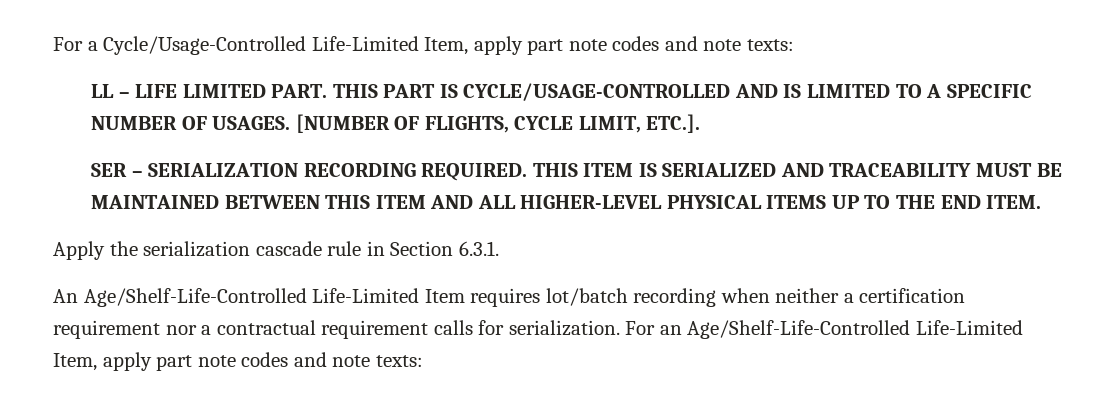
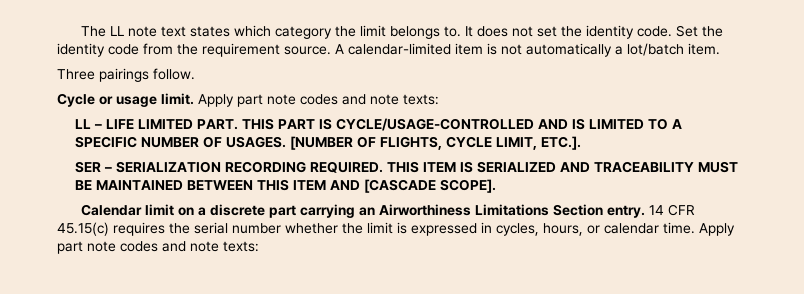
- For a Cycle/Usage-Controlled Life-Limited Item, apply part note codes and note texts:
+ The LL note text states which category the limit belongs to. It does not set the identity code. Set the identity code from the requirement source. A calendar-limited item is not automatically a lot/batch item.
+ Three pairings follow.
+ Cycle or usage limit. Apply part note codes and note texts:
- THIS ITEM IS SERIALIZED AND TRACEABILITY MUST BE MAINTAINED BETWEEN THIS ITEM AND ALL HIGHER-LEVEL PHYSICAL ITEMS UP TO THE END ITEM.
- Apply the serialization cascade rule in Section 6.3.1.
- An Age/Shelf-Life-Controlled Life-Limited Item requires lot/batch recording when neither a certification requirement nor a contractual requirement calls for serialization. For an Age/Shelf-Life-Controlled Life-Limited Item, apply part note codes and note texts:
+ THIS ITEM IS SERIALIZED AND TRACEABILITY MUST BE MAINTAINED BETWEEN THIS ITEM AND [CASCADE SCOPE].
+ Calendar limit on a discrete part carrying an Airworthiness Limitations Section entry. 14 CFR 45.15(c) requires the serial number whether the limit is expressed in cycles, hours, or calendar time. Apply part note codes and note texts:

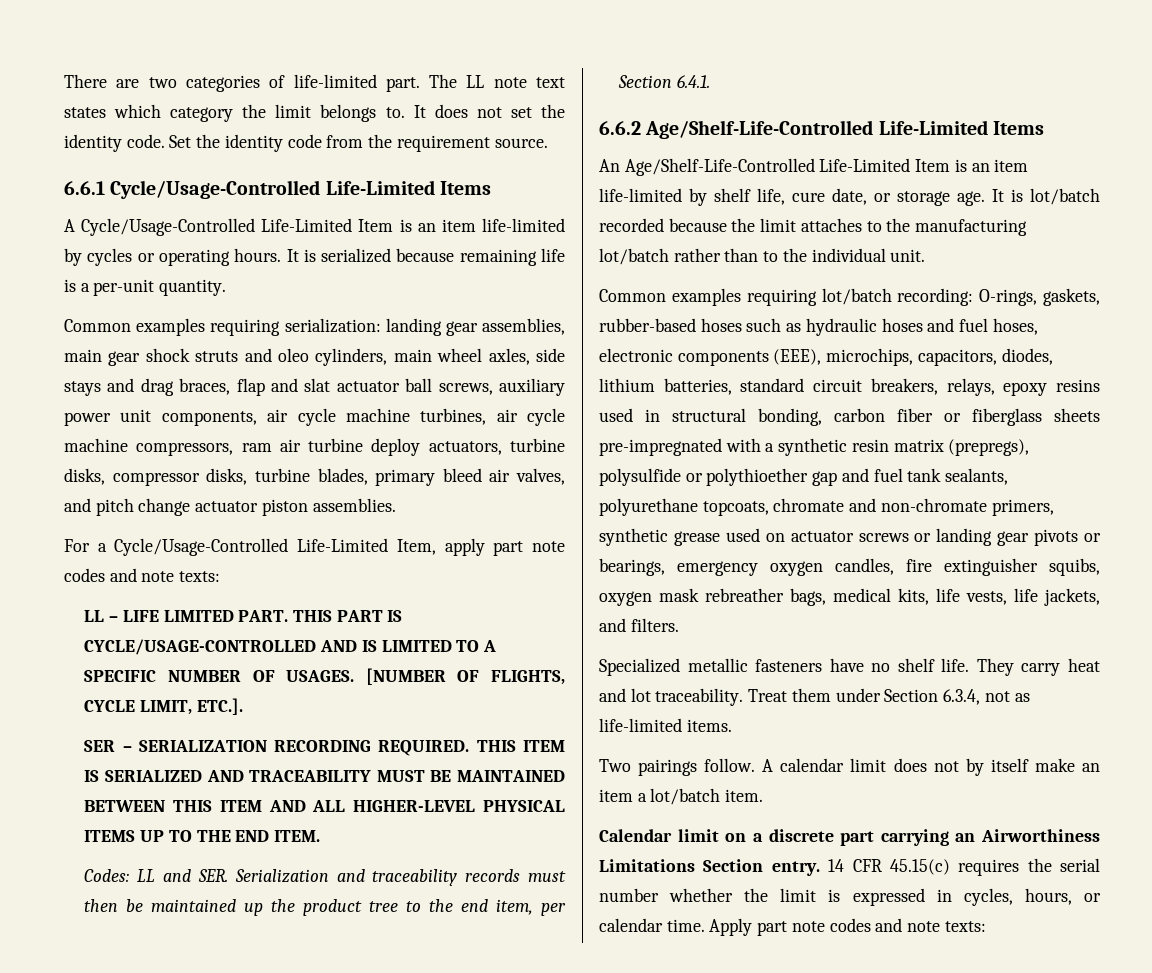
+ There are two categories of life-limited part.
- Set the identity code from the requirement source. A calendar-limited item is not automatically a lot/batch item.
- Three pairings follow.
- Cycle or usage limit. Apply part note codes and note texts:
+ Set the identity code from the requirement source.
+ 6.6.1 Cycle/Usage-Controlled Life-Limited Items
+ A Cycle/Usage-Controlled Life-Limited Item is an item life-limited by cycles or operating hours. It is serialized because remaining life is a per-unit quantity.
+ Common examples requiring serialization: landing gear assemblies, main gear shock struts and oleo cylinders, main wheel axles, side stays and drag braces, flap and slat actuator ball screws, auxiliary power unit components, air cycle machine turbines, air cycle machine compressors, ram air turbine deploy actuators, turbine disks, compressor disks, turbine blades, primary bleed air valves, and pitch change actuator piston assemblies.
+ For a Cycle/Usage-Controlled Life-Limited Item, apply part note codes and note texts:
- THIS ITEM IS SERIALIZED AND TRACEABILITY MUST BE MAINTAINED BETWEEN THIS ITEM AND [CASCADE SCOPE].
+ THIS ITEM IS SERIALIZED AND TRACEABILITY MUST BE MAINTAINED BETWEEN THIS ITEM AND ALL HIGHER-LEVEL PHYSICAL ITEMS UP TO THE END ITEM.
+ Codes: LL and SER. Serialization and traceability records must then be maintained up the product tree to the end item, per Section 6.4.1.
+ 6.6.2 Age/Shelf-Life-Controlled Life-Limited Items
+ An Age/Shelf-Life-Controlled Life-Limited Item is an item life-limited by shelf life, cure date, or storage age. It is lot/batch recorded because the limit attaches to the manufacturing lot/batch rather than to the individual unit.
+ Common examples requiring lot/batch recording: O-rings, gaskets, rubber-based hoses such as hydraulic hoses and fuel hoses, electronic components (EEE), microchips, capacitors, diodes, lithium batteries, standard circuit breakers, relays, epoxy resins used in structural bonding, carbon fiber or fiberglass sheets pre-impregnated with a synthetic resin matrix (prepregs), polysulfide or polythioether gap and fuel tank sealants, polyurethane topcoats, chromate and non-chromate primers, synthetic grease used on actuator screws or landing gear pivots or bearings, emergency oxygen candles, fire extinguisher squibs, oxygen mask rebreather bags, medical kits, life vests, life jackets, and filters.
+ Specialized metallic fasteners have no shelf life. They carry heat and lot traceability. Treat them under Section 6.3.4, not as life-limited items.
+ Two pairings follow. A calendar limit does not by itself make an item a lot/batch item.

